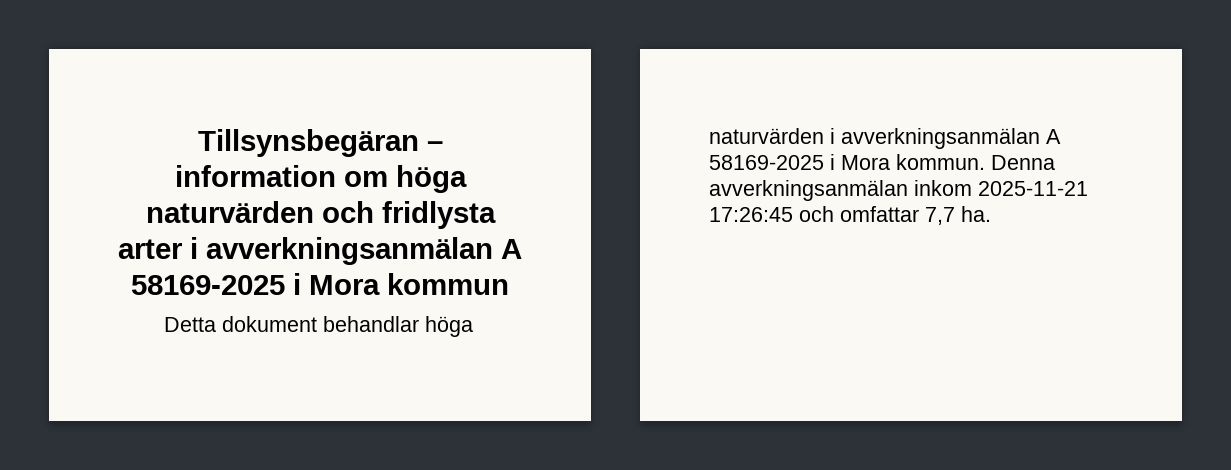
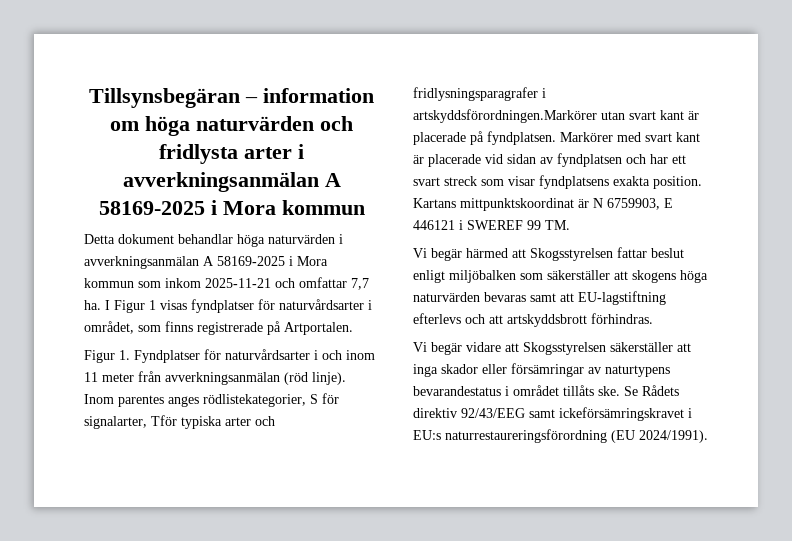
- Detta dokument behandlar höga naturvärden i avverkningsanmälan A 58169-2025 i Mora kommun. Denna avverkningsanmälan inkom 2025-11-21 17:26:45 och omfattar 7,7 ha.
+ Detta dokument behandlar höga naturvärden i avverkningsanmälan A 58169-2025 i Mora kommun som inkom 2025-11-21 och omfattar 7,7 ha.
+ I Figur 1 visas fyndplatser för naturvårdsarter i området, som finns registrerade på Artportalen.
+ Figur 1. Fyndplatser för naturvårdsarter i och inom 11 meter från avverkningsanmälan (röd linje). Inom parentes anges rödlistekategorier, S för signalarter, Tför typiska arter och fridlysningsparagrafer i artskyddsförordningen.Markörer utan svart kant är placerade på fyndplatsen. Markörer med svart kant är placerade vid sidan av fyndplatsen och har ett svart streck som visar fyndplatsens exakta position. Kartans mittpunktskoordinat är N 6759903, E 446121 i SWEREF 99 TM.
+ Vi begär härmed att Skogsstyrelsen fattar beslut enligt miljöbalken som säkerställer att skogens höga naturvärden bevaras samt att EU-lagstiftning efterlevs och att artskyddsbrott förhindras.
+ Vi begär vidare att Skogsstyrelsen säkerställer att inga skador eller försämringar av naturtypens bevarandestatus i området tillåts ske. Se Rådets direktiv 92/43/EEG samt ickeförsämringskravet i EU:s naturrestaureringsförordning (EU 2024/1991).

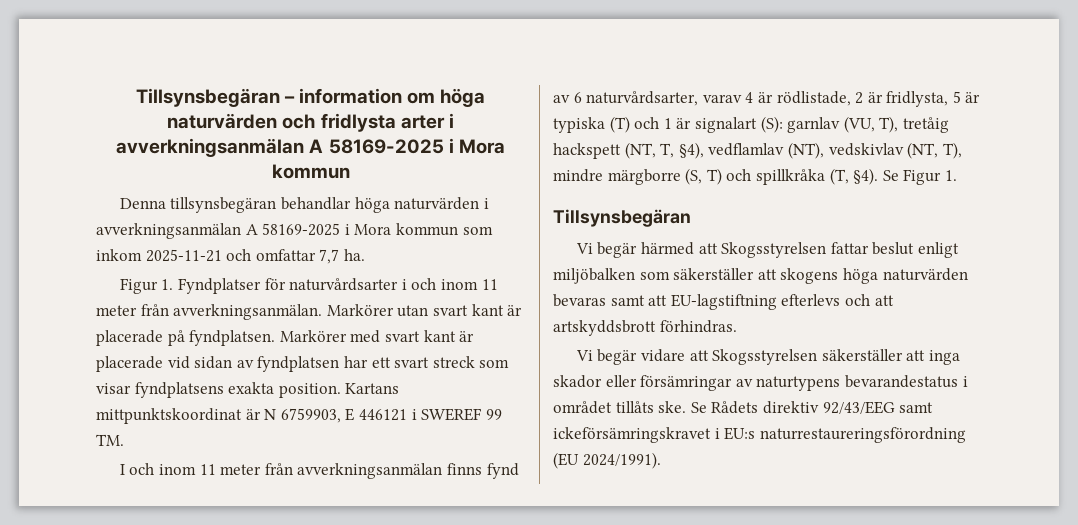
- Detta dokument behandlar höga naturvärden i avverkningsanmälan A 58169-2025 i Mora kommun som inkom 2025-11-21 och omfattar 7,7 ha. I Figur 1 visas fyndplatser för naturvårdsarter i området, som finns registrerade på Artportalen.
+ Denna tillsynsbegäran behandlar höga naturvärden i avverkningsanmälan A 58169-2025 i Mora kommun som inkom 2025-11-21 och omfattar 7,7 ha.
- Figur 1. Fyndplatser för naturvårdsarter i och inom 11 meter från avverkningsanmälan (röd linje). Inom parentes anges rödlistekategorier, S för signalarter, Tför typiska arter och fridlysningsparagrafer i artskyddsförordningen.Markörer utan svart kant är placerade på fyndplatsen.
+ Figur 1. Fyndplatser för naturvårdsarter i och inom 11 meter från avverkningsanmälan. Markörer utan svart kant är placerade på fyndplatsen.
- Markörer med svart kant är placerade vid sidan av fyndplatsen och har ett svart streck som visar fyndplatsens exakta position.
+ Markörer med svart kant är placerade vid sidan av fyndplatsen har ett svart streck som visar fyndplatsens exakta position.
+ I och inom 11 meter från avverkningsanmälan finns fynd av 6 naturvårdsarter, varav 4 är rödlistade, 2 är fridlysta, 5 är typiska (T) och 1 är signalart (S): garnlav (VU, T), tretåig hackspett (NT, T, §4), vedflamlav (NT), vedskivlav (NT, T), mindre märgborre (S, T) och spillkråka (T, §4). Se Figur 1.
+ Tillsynsbegäran

